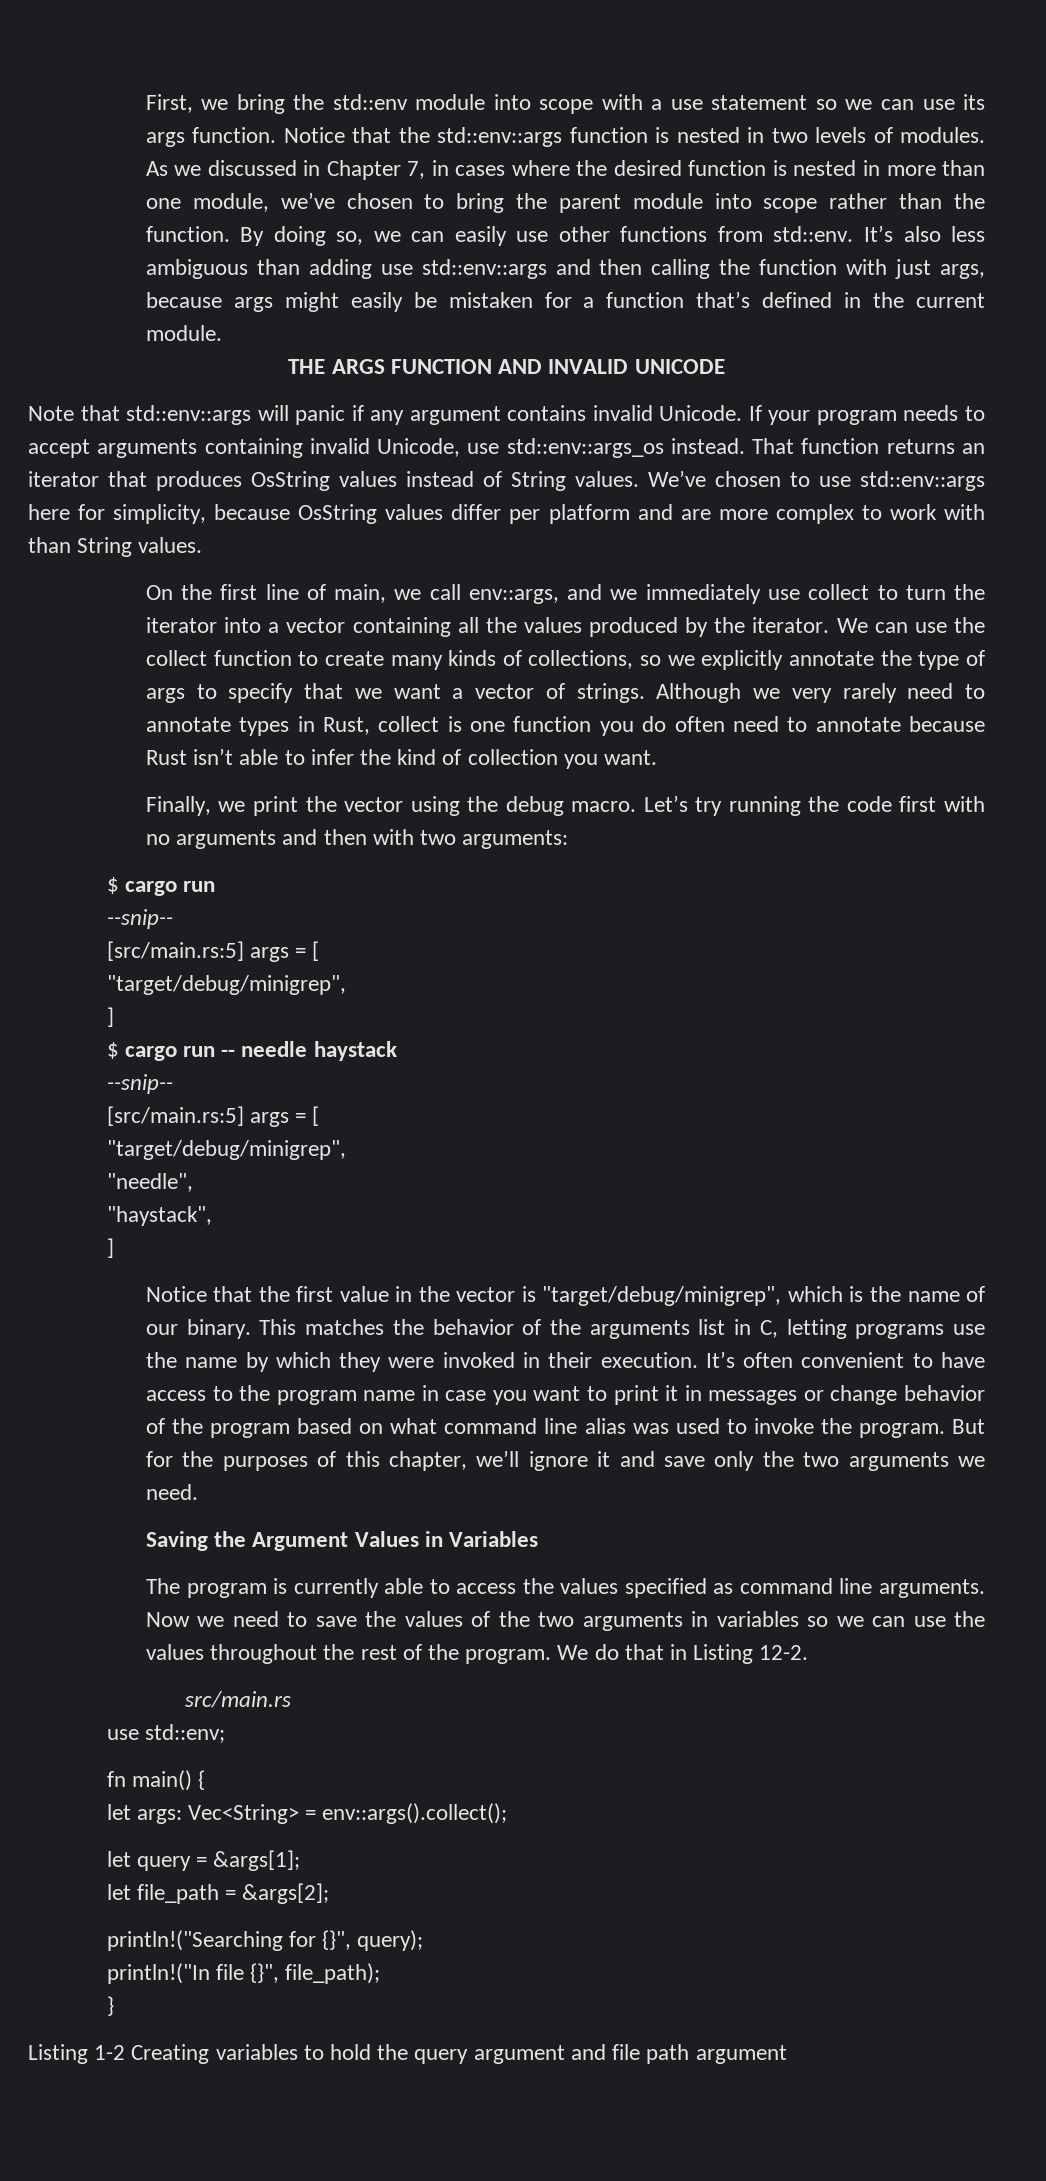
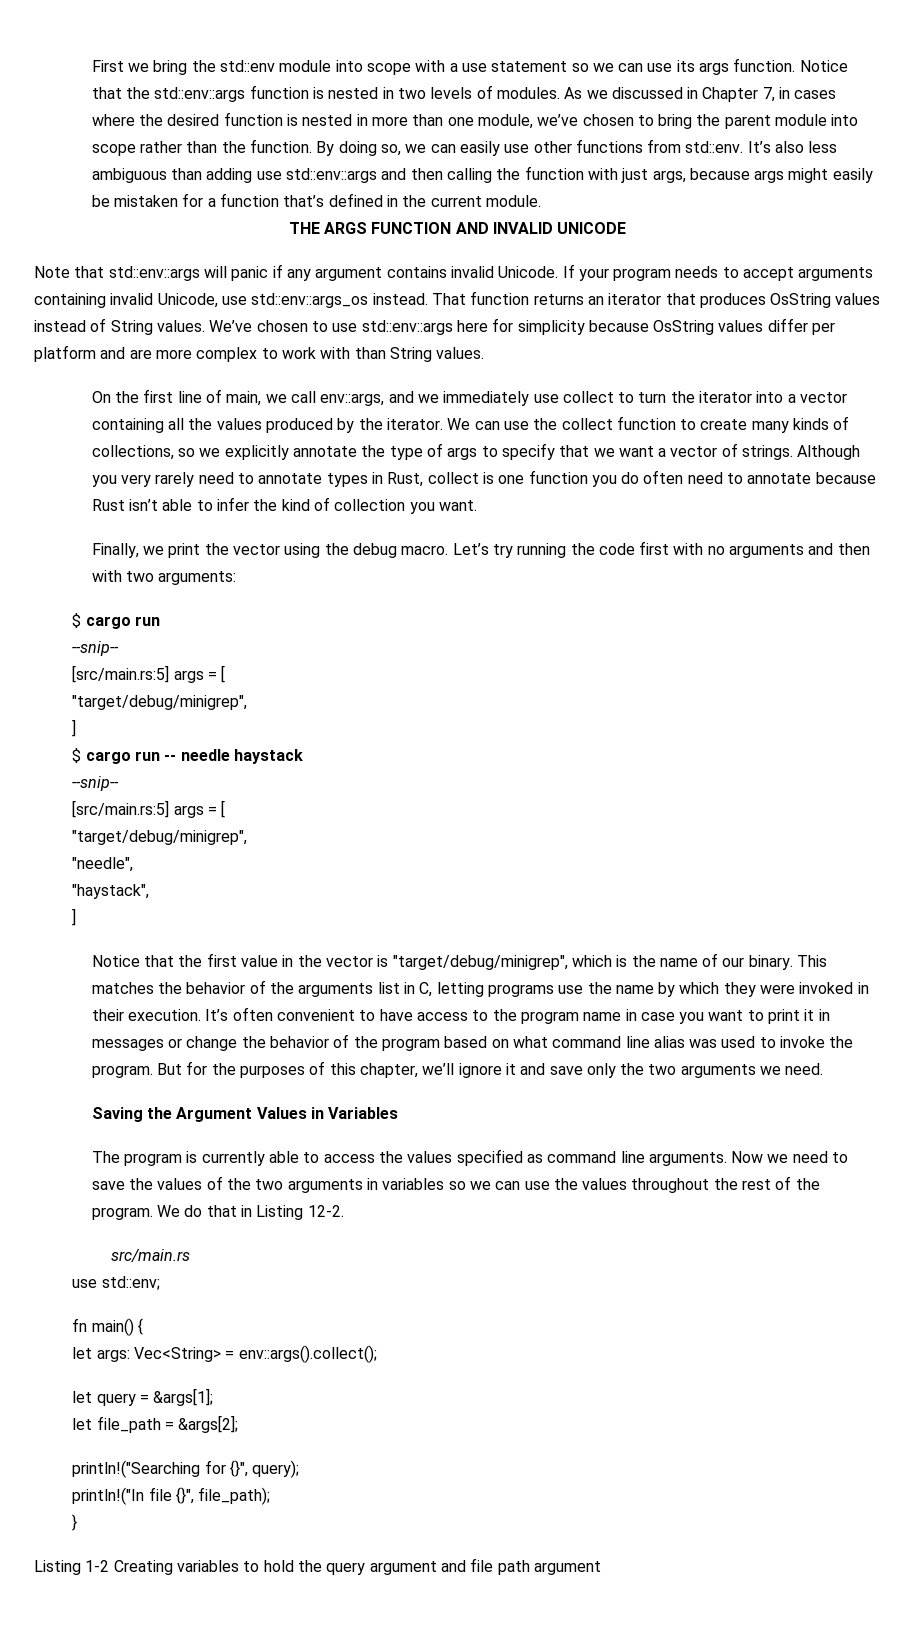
- First, we bring the std::env module into scope with a use statement so we can use its args function.
+ First we bring the std::env module into scope with a use statement so we can use its args function.
- We’ve chosen to use std::env::args here for simplicity, because OsString values differ per platform and are more complex to work with than String values.
+ We’ve chosen to use std::env::args here for simplicity because OsString values differ per platform and are more complex to work with than String values.
- Although we very rarely need to annotate types in Rust, collect is one function you do often need to annotate because Rust isn’t able to infer the kind of collection you want.
+ Although you very rarely need to annotate types in Rust, collect is one function you do often need to annotate because Rust isn’t able to infer the kind of collection you want.
- It’s often convenient to have access to the program name in case you want to print it in messages or change behavior of the program based on what command line alias was used to invoke the program.
+ It’s often convenient to have access to the program name in case you want to print it in messages or change the behavior of the program based on what command line alias was used to invoke the program.

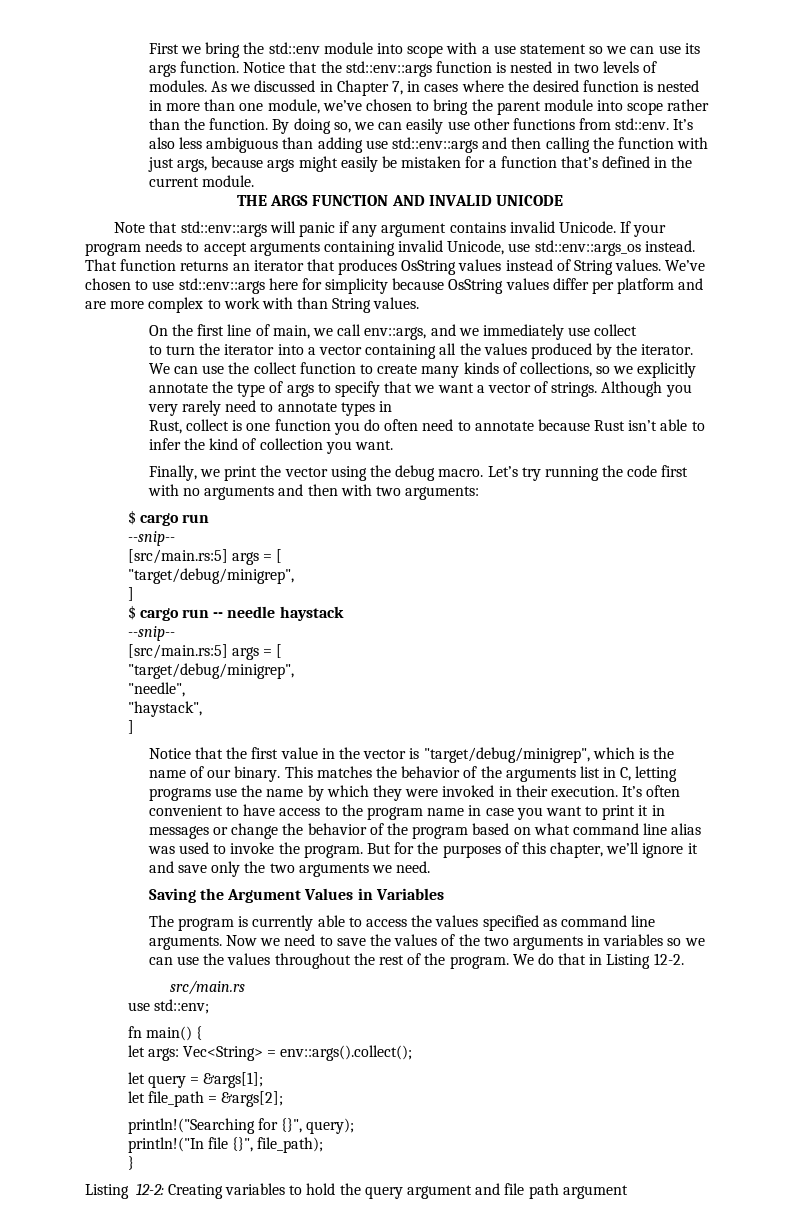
- On the first line of main, we call env::args, and we immediately use collect to turn the iterator into a vector containing all the values produced by the iterator.
+ On the first line of main, we call env::args, and we immediately use collect
+ to turn the iterator into a vector containing all the values produced by the iterator.
- Although you very rarely need to annotate types in Rust, collect is one function you do often need to annotate because Rust isn’t able to infer the kind of collection you want.
+ Although you very rarely need to annotate types in
+ Rust, collect is one function you do often need to annotate because Rust isn’t able to infer the kind of collection you want.
- Listing 1-2 Creating variables to hold the query argument and file path argument
+ Listing 12-2: Creating variables to hold the query argument and file path argument

